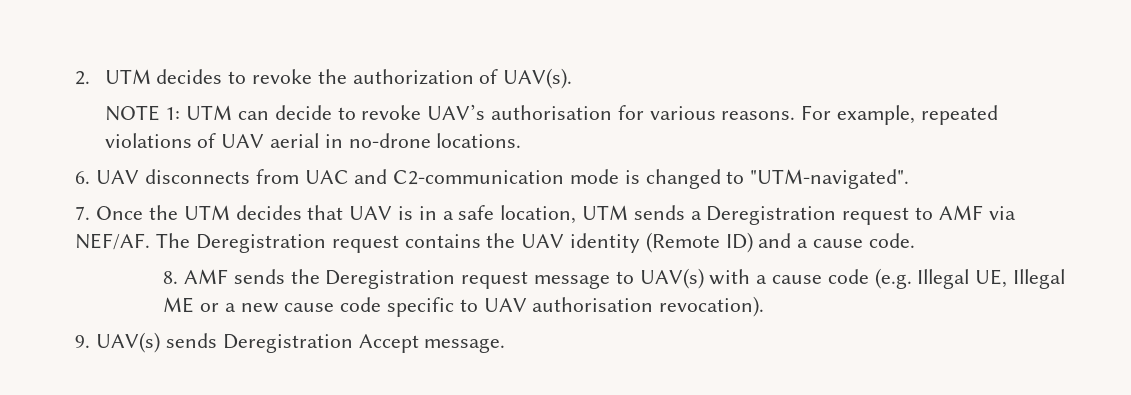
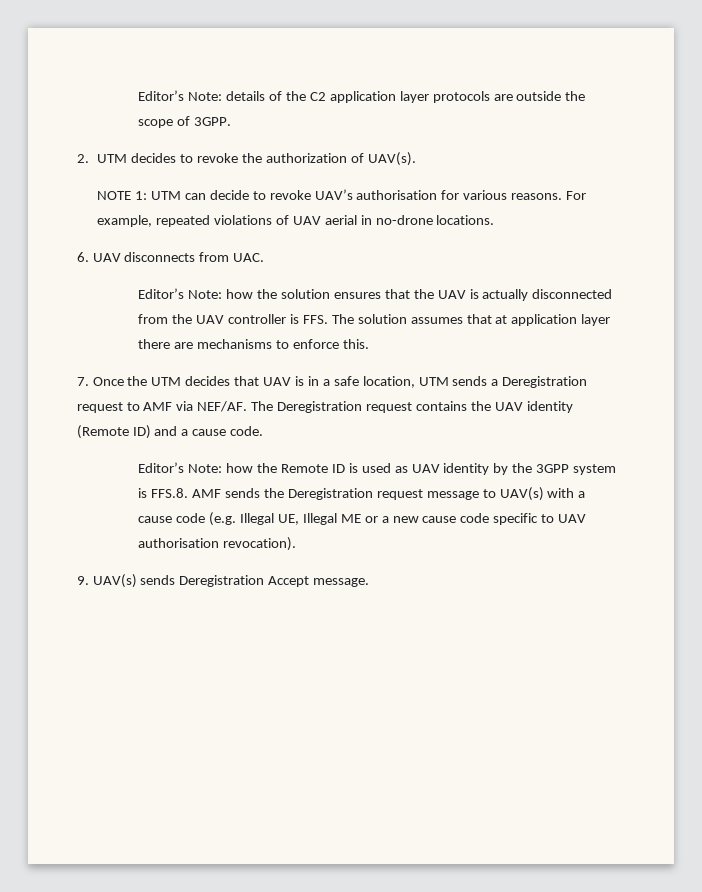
+ Editor’s Note: details of the C2 application layer protocols are outside the scope of 3GPP.
- 6. UAV disconnects from UAC and C2-communication mode is changed to "UTM-navigated".
+ 6. UAV disconnects from UAC.
+ Editor’s Note: how the solution ensures that the UAV is actually disconnected from the UAV controller is FFS. The solution assumes that at application layer there are mechanisms to enforce this.
- 8. AMF sends the Deregistration request message to UAV(s) with a cause code (e.g. Illegal UE, Illegal ME or a new cause code specific to UAV authorisation revocation).
+ Editor’s Note: how the Remote ID is used as UAV identity by the 3GPP system is FFS.8. AMF sends the Deregistration request message to UAV(s) with a cause code (e.g. Illegal UE, Illegal ME or a new cause code specific to UAV authorisation revocation).

